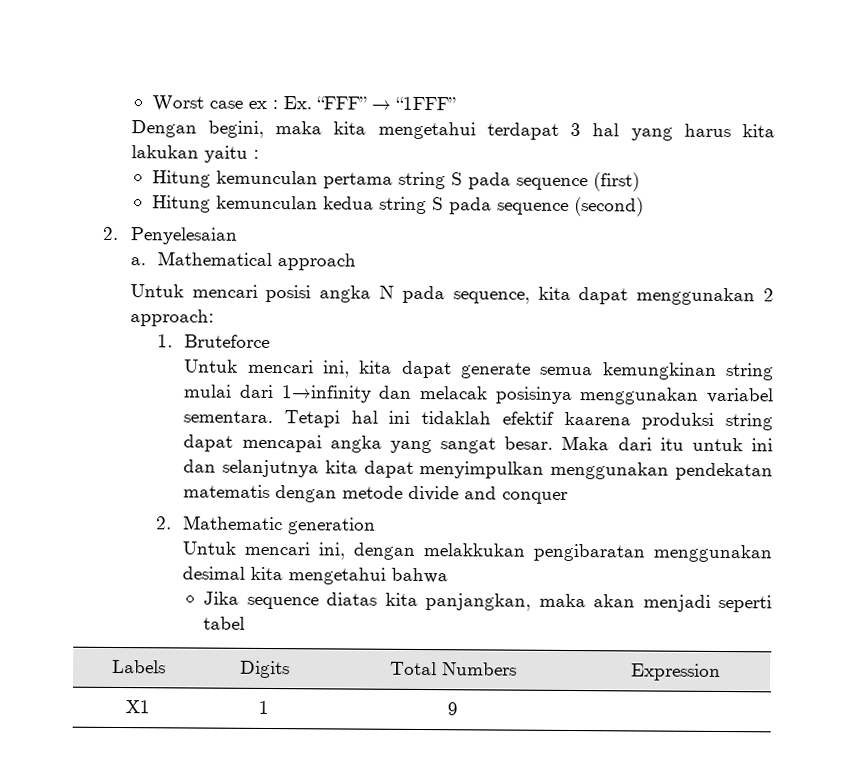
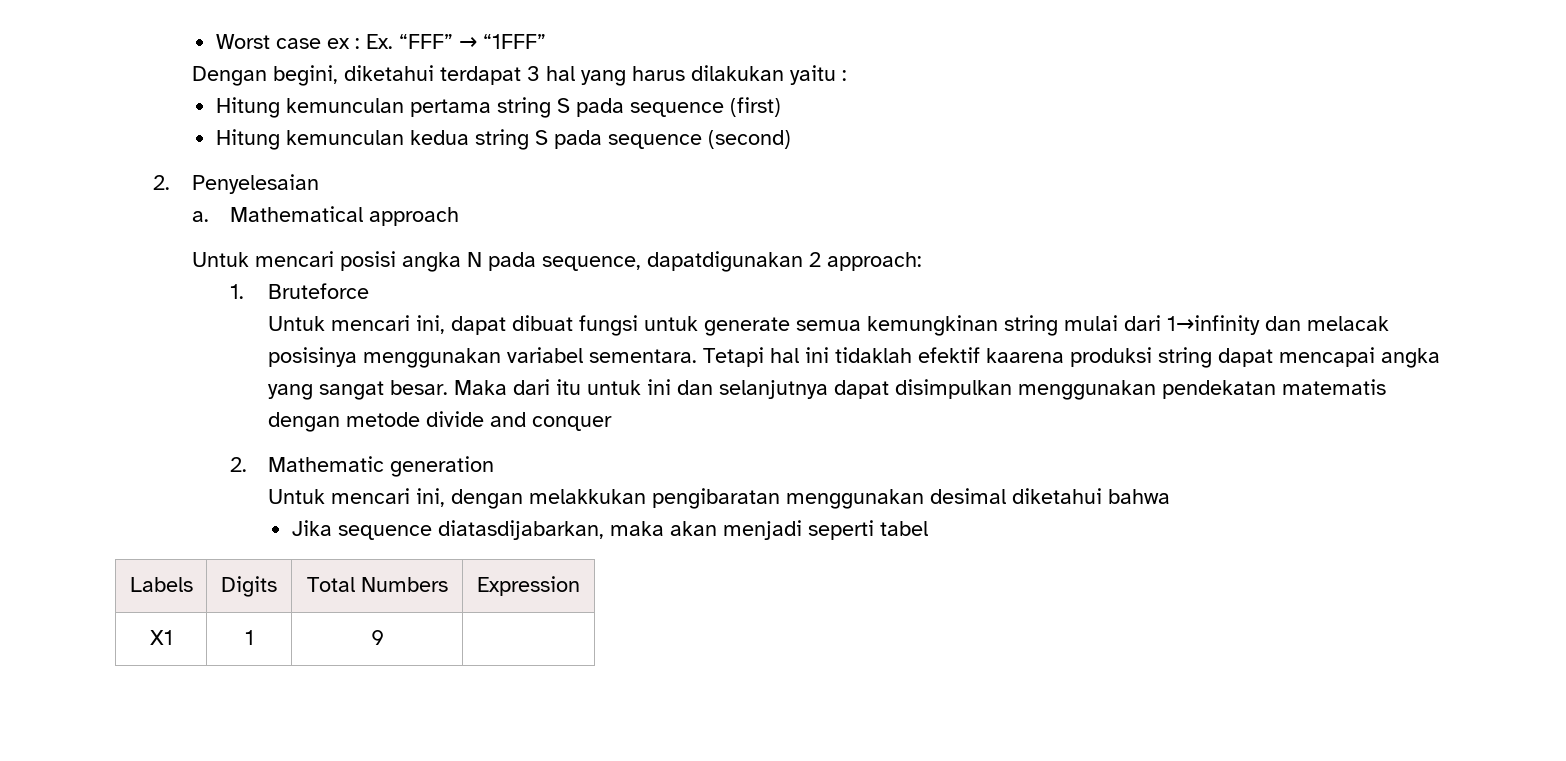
- Dengan begini, maka kita mengetahui terdapat 3 hal yang harus kita lakukan yaitu :
+ Dengan begini, diketahui terdapat 3 hal yang harus dilakukan yaitu :
- Untuk mencari posisi angka N pada sequence, kita dapat menggunakan 2 approach:
+ Untuk mencari posisi angka N pada sequence, dapatdigunakan 2 approach:
- Untuk mencari ini, kita dapat generate semua kemungkinan string mulai dari 1→infinity dan melacak posisinya menggunakan variabel sementara.
+ Untuk mencari ini, dapat dibuat fungsi untuk generate semua kemungkinan string mulai dari 1→infinity dan melacak posisinya menggunakan variabel sementara.
- Maka dari itu untuk ini dan selanjutnya kita dapat menyimpulkan menggunakan pendekatan matematis dengan metode divide and conquer
+ Maka dari itu untuk ini dan selanjutnya dapat disimpulkan menggunakan pendekatan matematis dengan metode divide and conquer
- Untuk mencari ini, dengan melakkukan pengibaratan menggunakan desimal kita mengetahui bahwa
+ Untuk mencari ini, dengan melakkukan pengibaratan menggunakan desimal diketahui bahwa
- Jika sequence diatas kita panjangkan, maka akan menjadi seperti tabel
+ Jika sequence diatasdijabarkan, maka akan menjadi seperti tabel

